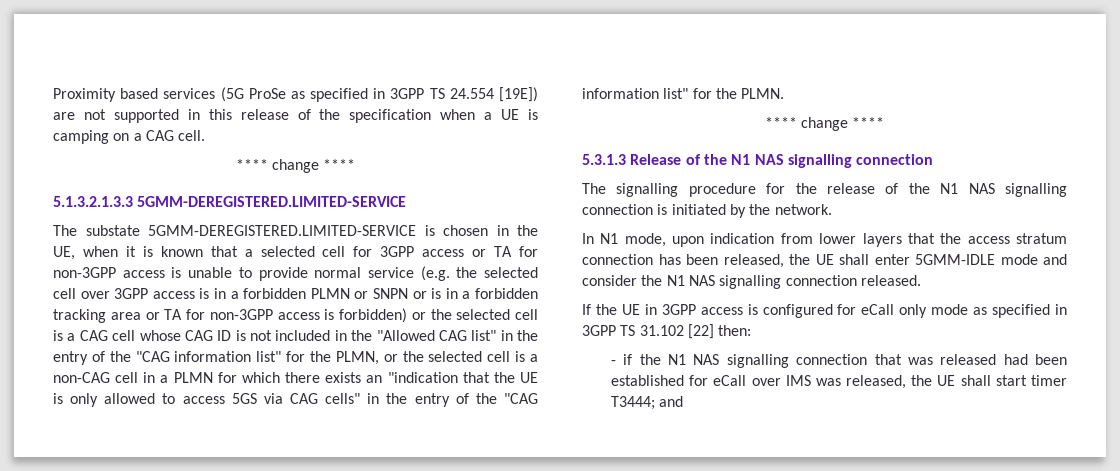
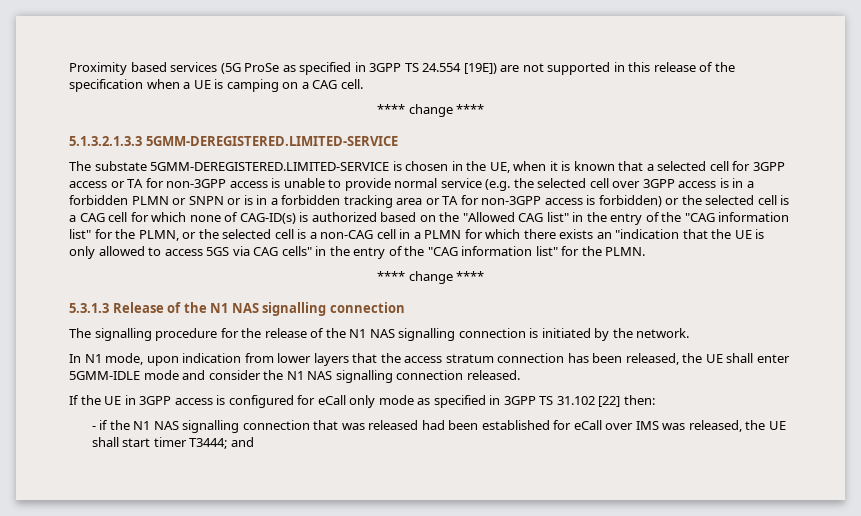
- The substate 5GMM-DEREGISTERED.LIMITED-SERVICE is chosen in the UE, when it is known that a selected cell for 3GPP access or TA for non-3GPP access is unable to provide normal service (e.g. the selected cell over 3GPP access is in a forbidden PLMN or SNPN or is in a forbidden tracking area or TA for non-3GPP access is forbidden) or the selected cell is a CAG cell whose CAG ID is not included in the "Allowed CAG list" in the entry of the "CAG information list" for the PLMN, or the selected cell is a non-CAG cell in a PLMN for which there exists an "indication that the UE is only allowed to access 5GS via CAG cells" in the entry of the "CAG information list" for the PLMN.
+ The substate 5GMM-DEREGISTERED.LIMITED-SERVICE is chosen in the UE, when it is known that a selected cell for 3GPP access or TA for non-3GPP access is unable to provide normal service (e.g. the selected cell over 3GPP access is in a forbidden PLMN or SNPN or is in a forbidden tracking area or TA for non-3GPP access is forbidden) or the selected cell is a CAG cell for which none of CAG-ID(s) is authorized based on the "Allowed CAG list" in the entry of the "CAG information list" for the PLMN, or the selected cell is a non-CAG cell in a PLMN for which there exists an "indication that the UE is only allowed to access 5GS via CAG cells" in the entry of the "CAG information list" for the PLMN.

